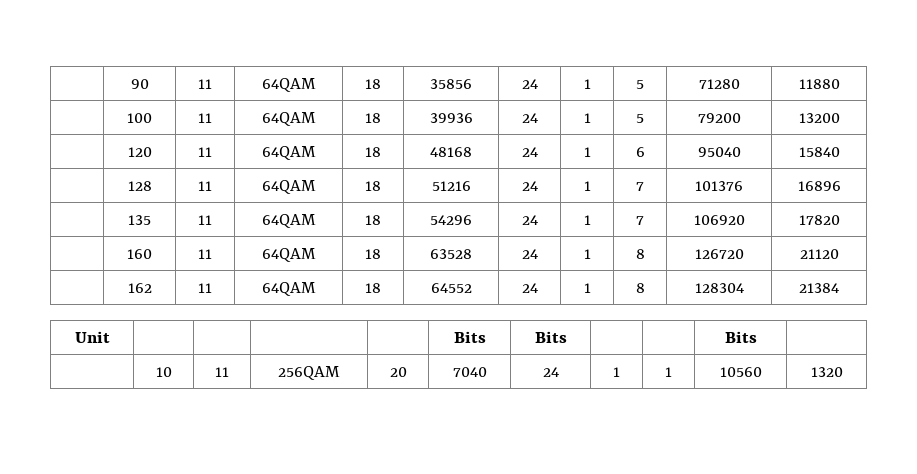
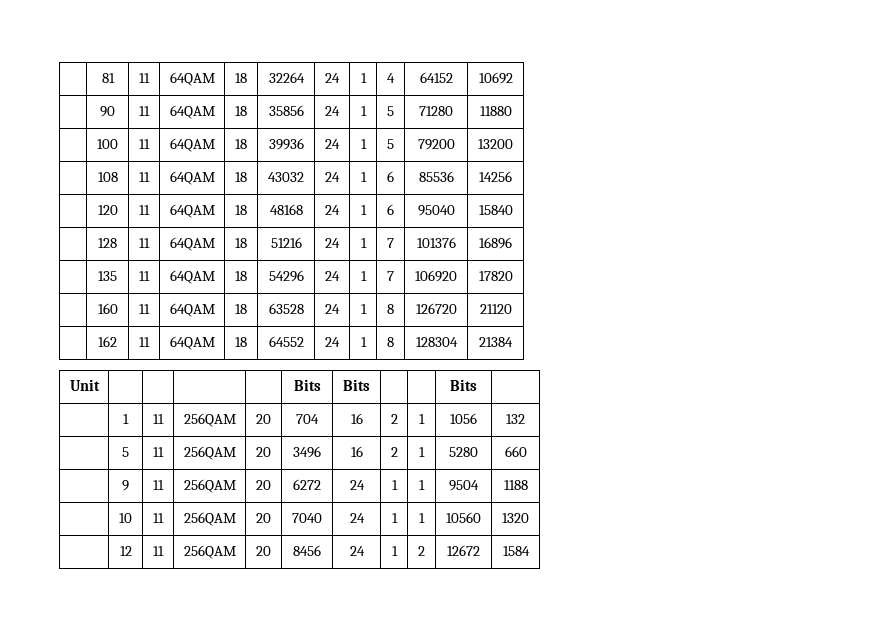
+ | 81 | 11 | 64QAM | 18 | 32264 | 24 | 1 | 4 | 64152 | 10692
+ | 108 | 11 | 64QAM | 18 | 43032 | 24 | 1 | 6 | 85536 | 14256
+ | 1 | 11 | 256QAM | 20 | 704 | 16 | 2 | 1 | 1056 | 132
+ | 5 | 11 | 256QAM | 20 | 3496 | 16 | 2 | 1 | 5280 | 660
+ | 9 | 11 | 256QAM | 20 | 6272 | 24 | 1 | 1 | 9504 | 1188
+ | 12 | 11 | 256QAM | 20 | 8456 | 24 | 1 | 2 | 12672 | 1584

